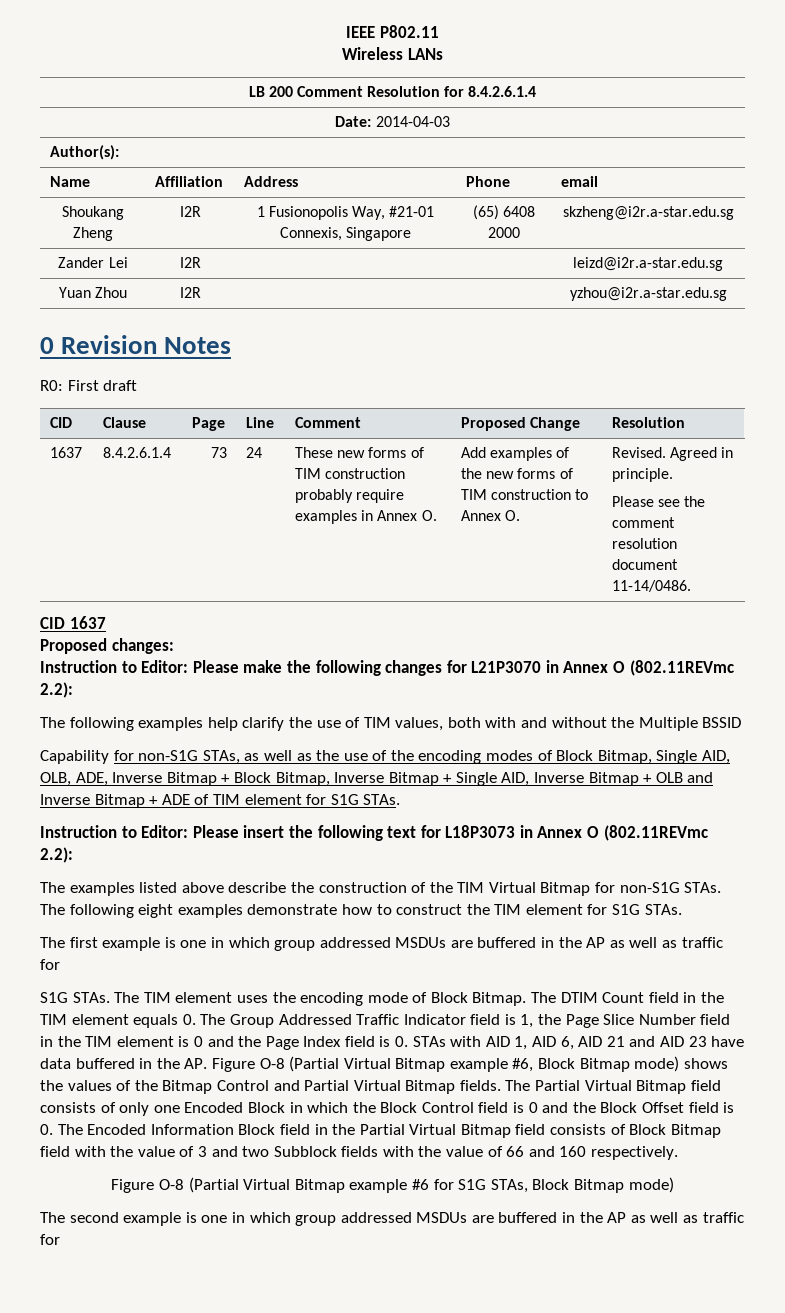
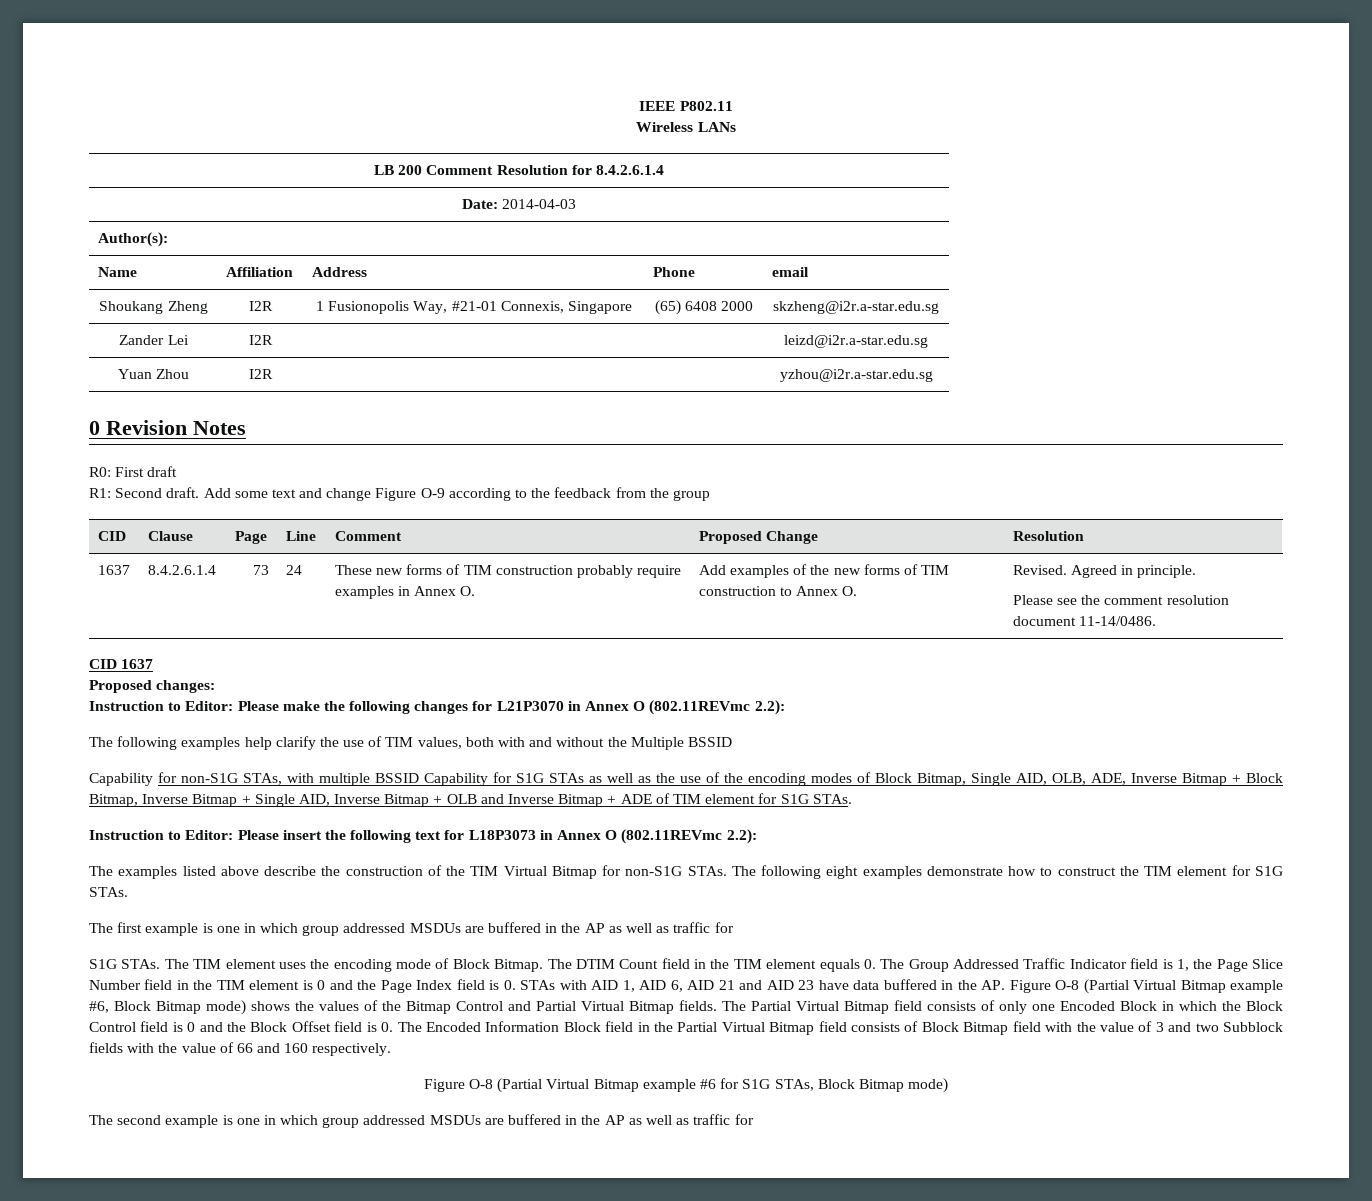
+ R1: Second draft. Add some text and change Figure O-9 according to the feedback from the group
- Capability for non-S1G STAs, as well as the use of the encoding modes of Block Bitmap, Single AID, OLB, ADE, Inverse Bitmap + Block Bitmap, Inverse Bitmap + Single AID, Inverse Bitmap + OLB and Inverse Bitmap + ADE of TIM element for S1G STAs.
+ Capability for non-S1G STAs, with multiple BSSID Capability for S1G STAs as well as the use of the encoding modes of Block Bitmap, Single AID, OLB, ADE, Inverse Bitmap + Block Bitmap, Inverse Bitmap + Single AID, Inverse Bitmap + OLB and Inverse Bitmap + ADE of TIM element for S1G STAs.

